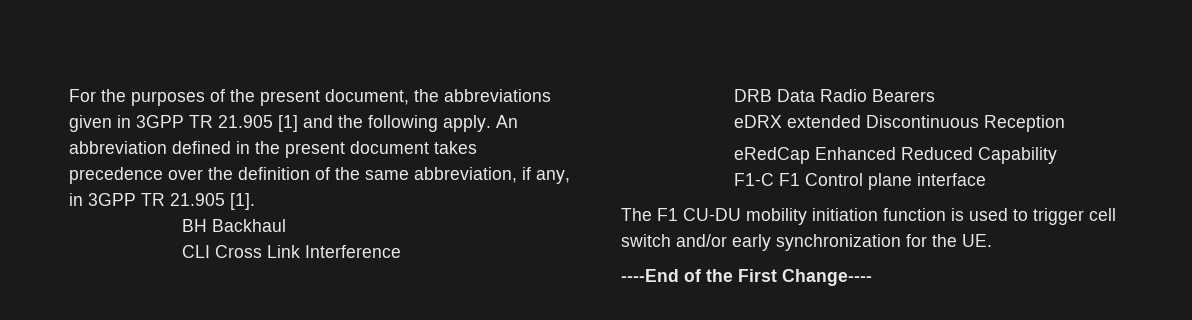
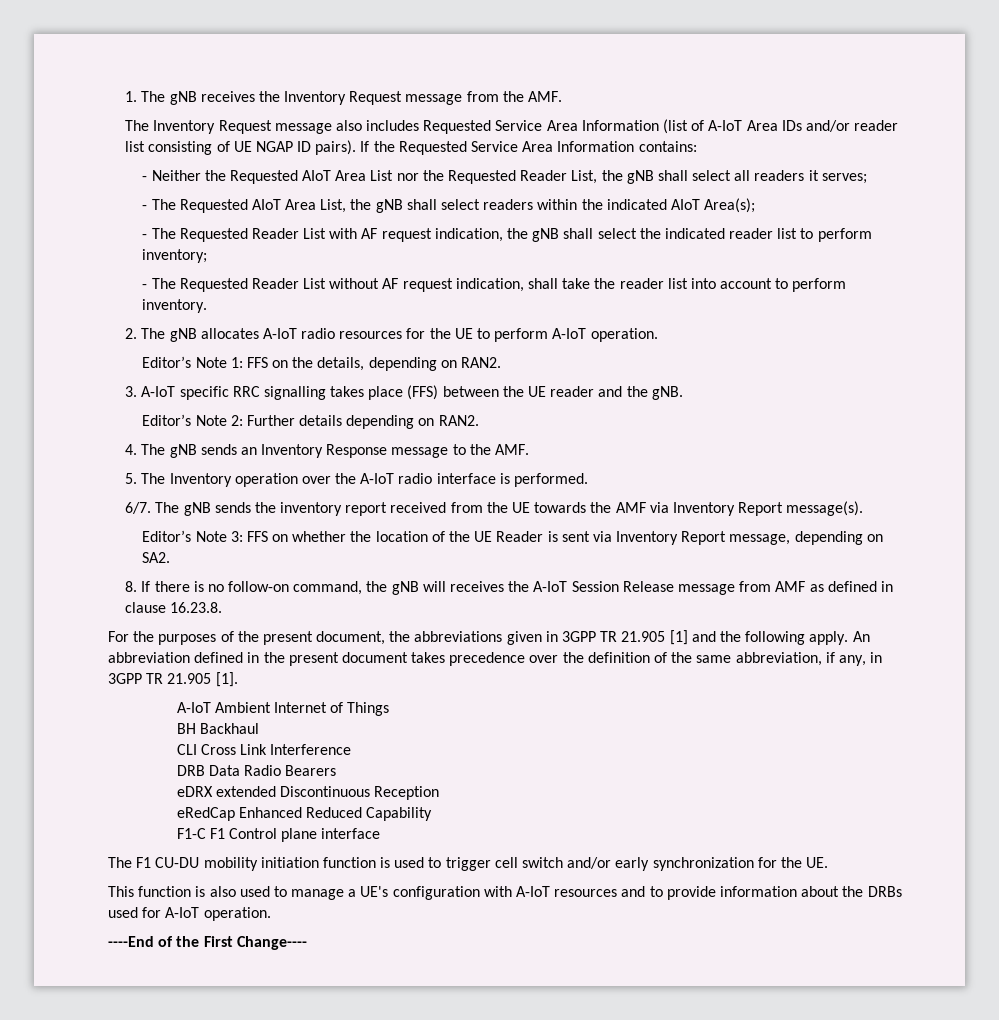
+ 1. The gNB receives the Inventory Request message from the AMF.
+ The Inventory Request message also includes Requested Service Area Information (list of A-IoT Area IDs and/or reader list consisting of UE NGAP ID pairs). If the Requested Service Area Information contains:
+ - Neither the Requested AIoT Area List nor the Requested Reader List, the gNB shall select all readers it serves;
+ - The Requested AIoT Area List, the gNB shall select readers within the indicated AIoT Area(s);
+ - The Requested Reader List with AF request indication, the gNB shall select the indicated reader list to perform inventory;
+ - The Requested Reader List without AF request indication, shall take the reader list into account to perform inventory.
+ 2. The gNB allocates A-IoT radio resources for the UE to perform A-IoT operation.
+ Editor’s Note 1: FFS on the details, depending on RAN2.
+ 3. A-IoT specific RRC signalling takes place (FFS) between the UE reader and the gNB.
+ Editor’s Note 2: Further details depending on RAN2.
+ 4. The gNB sends an Inventory Response message to the AMF.
+ 5. The Inventory operation over the A-IoT radio interface is performed.
+ 6/7. The gNB sends the inventory report received from the UE towards the AMF via Inventory Report message(s).
+ Editor’s Note 3: FFS on whether the location of the UE Reader is sent via Inventory Report message, depending on SA2.
+ 8. If there is no follow-on command, the gNB will receives the A-IoT Session Release message from AMF as defined in clause 16.23.8.
+ A-IoT Ambient Internet of Things
+ This function is also used to manage a UE's configuration with A-IoT resources and to provide information about the DRBs used for A-IoT operation.

